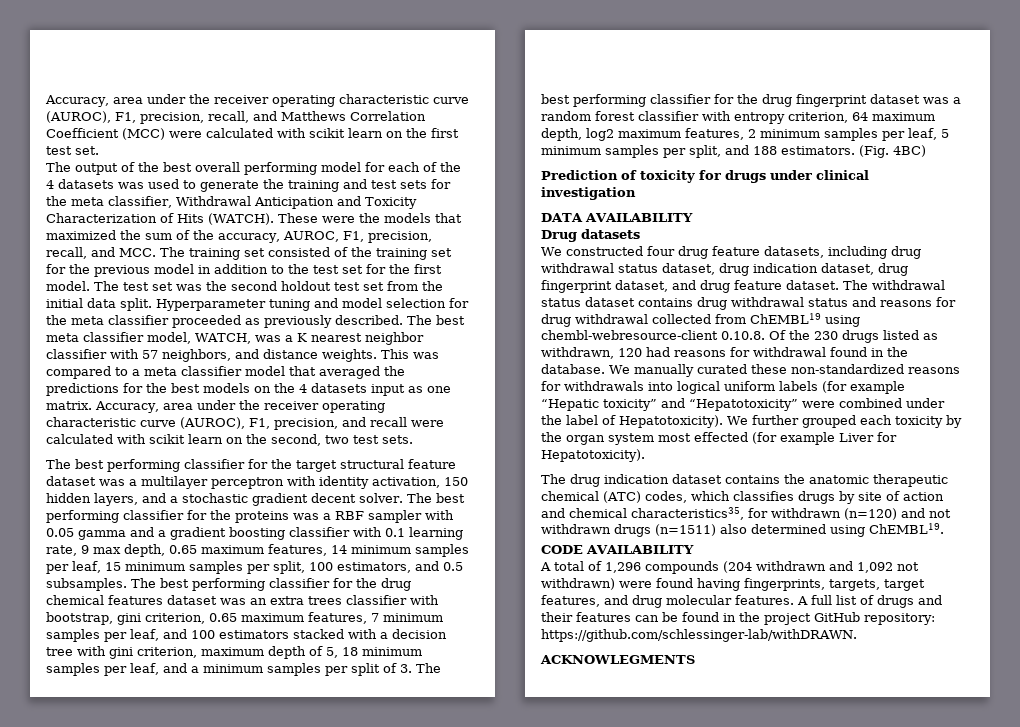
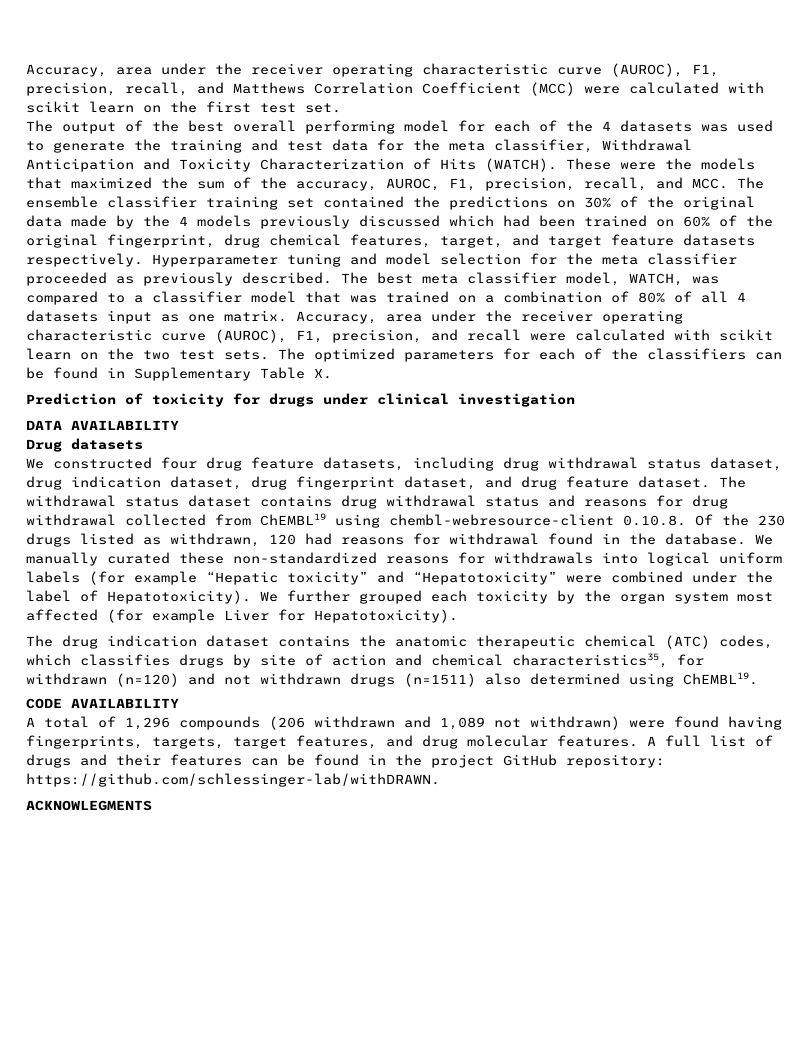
- The output of the best overall performing model for each of the 4 datasets was used to generate the training and test sets for the meta classifier, Withdrawal Anticipation and Toxicity Characterization of Hits (WATCH).
+ The output of the best overall performing model for each of the 4 datasets was used to generate the training and test data for the meta classifier, Withdrawal Anticipation and Toxicity Characterization of Hits (WATCH).
- These were the models that maximized the sum of the accuracy, AUROC, F1, precision, recall, and MCC. The training set consisted of the training set for the previous model in addition to the test set for the first model. The test set was the second holdout test set from the initial data split.
+ These were the models that maximized the sum of the accuracy, AUROC, F1, precision, recall, and MCC. The ensemble classifier training set contained the predictions on 30% of the original data made by the 4 models previously discussed which had been trained on 60% of the original fingerprint, drug chemical features, target, and target feature datasets respectively.
- The best meta classifier model, WATCH, was a K nearest neighbor classifier with 57 neighbors, and distance weights. This was compared to a meta classifier model that averaged the predictions for the best models on the 4 datasets input as one matrix.
+ The best meta classifier model, WATCH, was compared to a classifier model that was trained on a combination of 80% of all 4 datasets input as one matrix.
- Accuracy, area under the receiver operating characteristic curve (AUROC), F1, precision, and recall were calculated with scikit learn on the second, two test sets.
- The best performing classifier for the target structural feature dataset was a multilayer perceptron with identity activation, 150 hidden layers, and a stochastic gradient decent solver. The best performing classifier for the proteins was a RBF sampler with 0.05 gamma and a gradient boosting classifier with 0.1 learning rate, 9 max depth, 0.65 maximum features, 14 minimum samples per leaf, 15 minimum samples per split, 100 estimators, and 0.5 subsamples. The best performing classifier for the drug chemical features dataset was an extra trees classifier with bootstrap, gini criterion, 0.65 maximum features, 7 minimum samples per leaf, and 100 estimators stacked with a decision tree with gini criterion, maximum depth of 5, 18 minimum samples per leaf, and a minimum samples per split of 3. The best performing classifier for the drug fingerprint dataset was a random forest classifier with entropy criterion, 64 maximum depth, log2 maximum features, 2 minimum samples per leaf, 5 minimum samples per split, and 188 estimators. (Fig. 4BC)
+ Accuracy, area under the receiver operating characteristic curve (AUROC), F1, precision, and recall were calculated with scikit learn on the two test sets. The optimized parameters for each of the classifiers can be found in Supplementary Table X.
- We further grouped each toxicity by the organ system most effected (for example Liver for Hepatotoxicity).
+ We further grouped each toxicity by the organ system most affected (for example Liver for Hepatotoxicity).
- A total of 1,296 compounds (204 withdrawn and 1,092 not withdrawn) were found having fingerprints, targets, target features, and drug molecular features.
+ A total of 1,296 compounds (206 withdrawn and 1,089 not withdrawn) were found having fingerprints, targets, target features, and drug molecular features.

